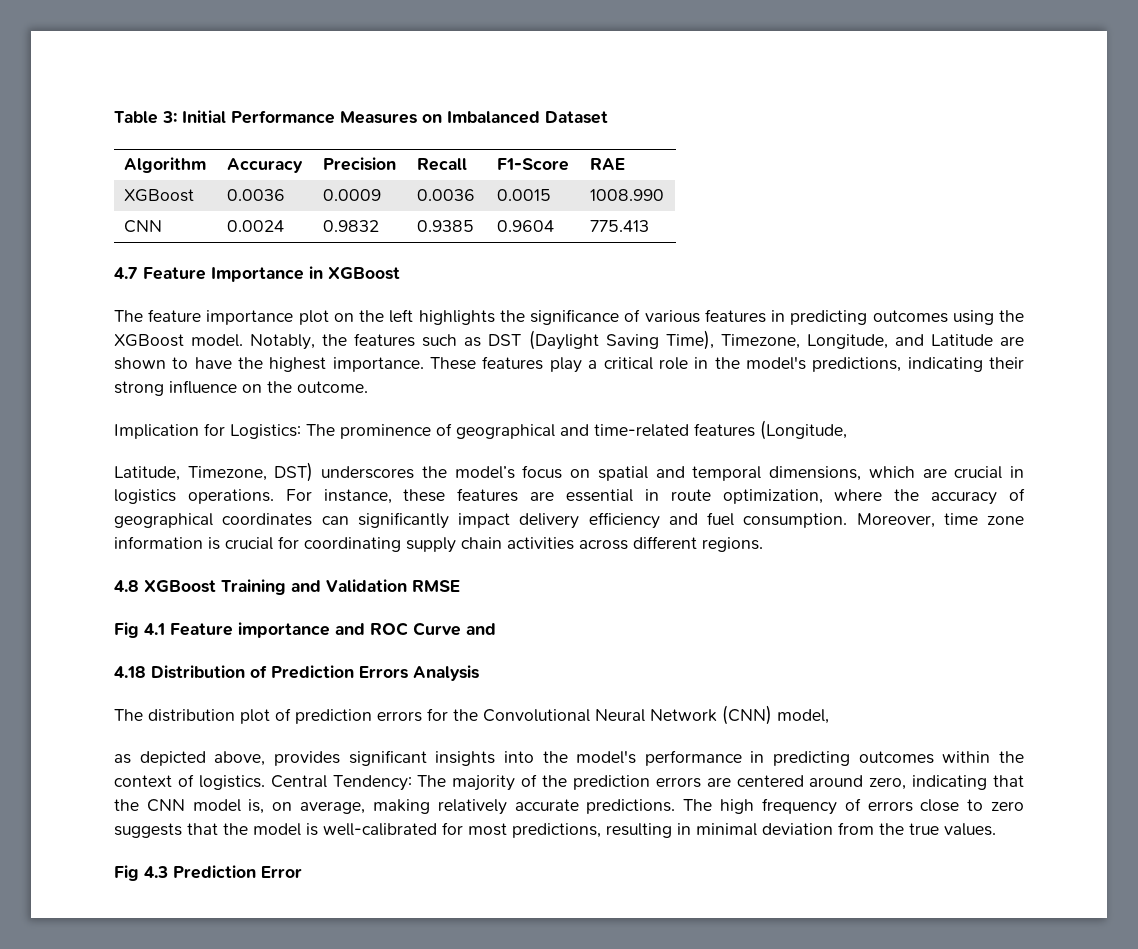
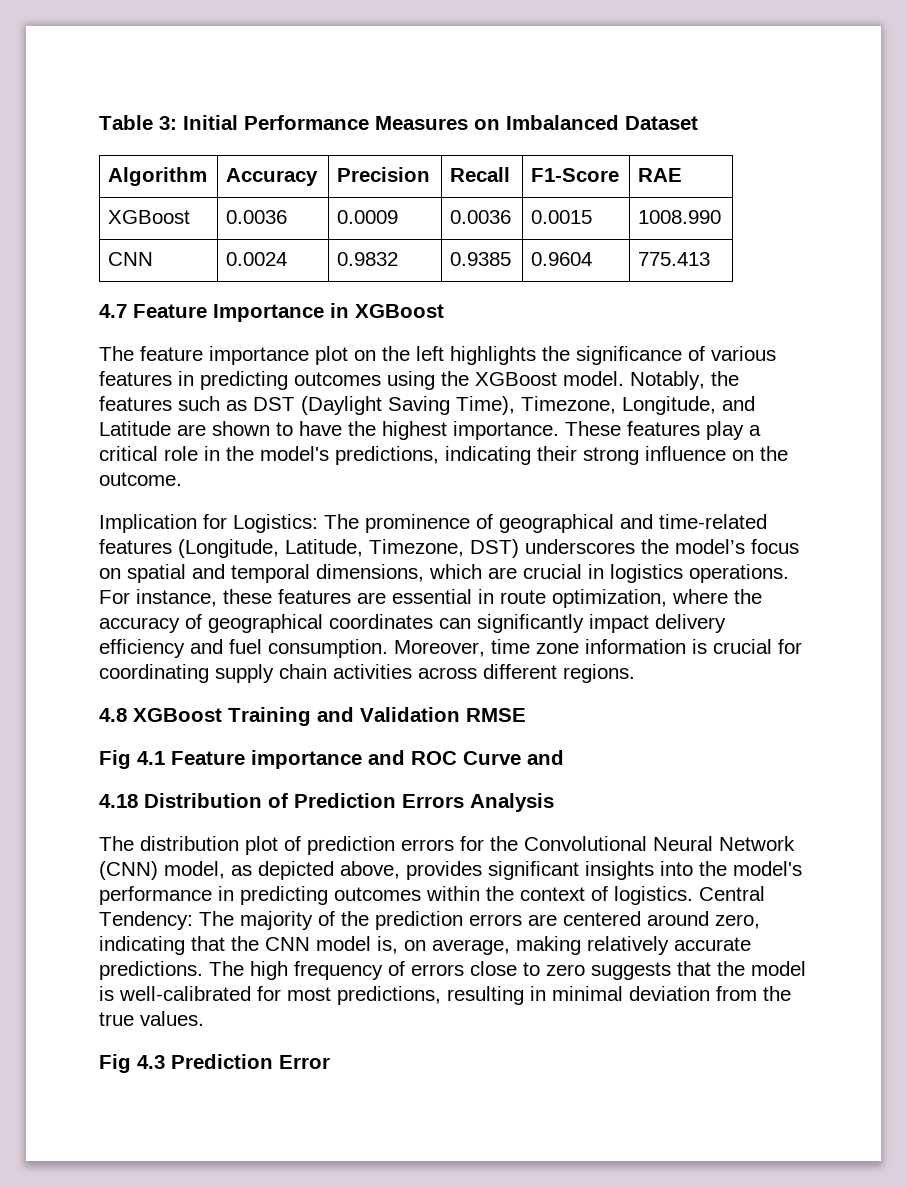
- Implication for Logistics: The prominence of geographical and time-related features (Longitude,
- Latitude, Timezone, DST) underscores the model’s focus on spatial and temporal dimensions, which are crucial in logistics operations.
+ Implication for Logistics: The prominence of geographical and time-related features (Longitude, Latitude, Timezone, DST) underscores the model’s focus on spatial and temporal dimensions, which are crucial in logistics operations.
- The distribution plot of prediction errors for the Convolutional Neural Network (CNN) model,
- as depicted above, provides significant insights into the model's performance in predicting outcomes within the context of logistics.
+ The distribution plot of prediction errors for the Convolutional Neural Network (CNN) model, as depicted above, provides significant insights into the model's performance in predicting outcomes within the context of logistics.

